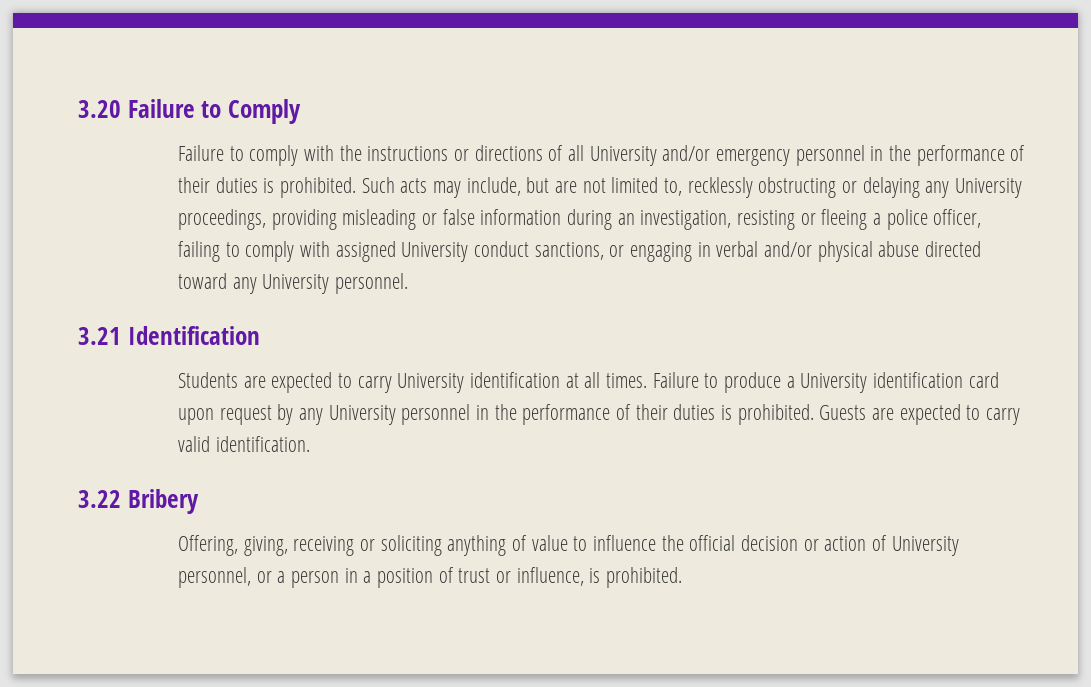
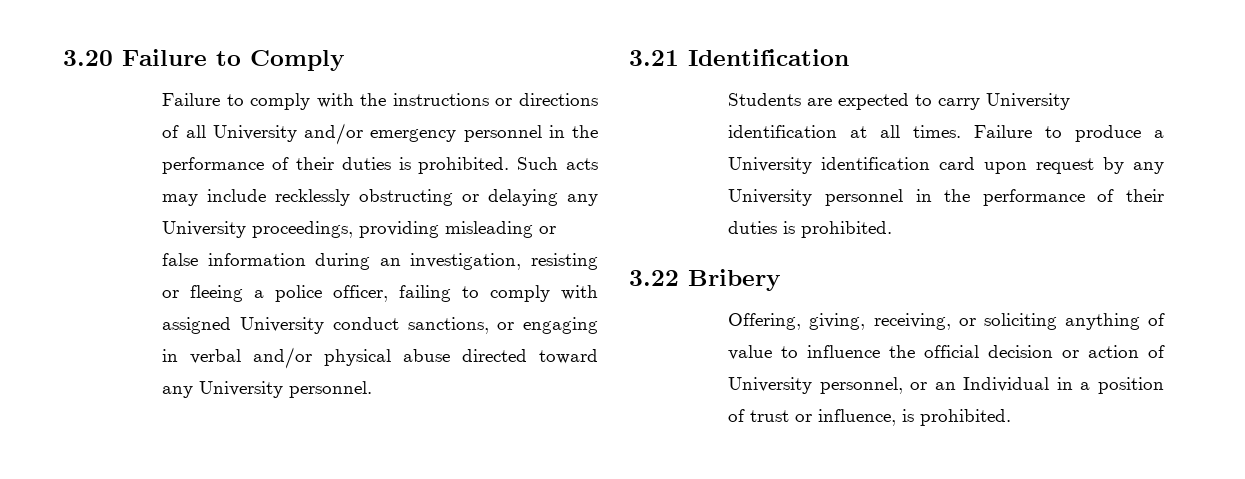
- Such acts may include, but are not limited to, recklessly obstructing or delaying any University proceedings, providing misleading or false information during an investigation, resisting or fleeing a police officer, failing to comply with assigned University conduct sanctions, or engaging in verbal and/or physical abuse directed toward any University personnel.
+ Such acts may include recklessly obstructing or delaying any University proceedings, providing misleading or false information during an investigation, resisting or fleeing a police officer, failing to comply with assigned University conduct sanctions, or engaging in verbal and/or physical abuse directed toward any University personnel.
- Guests are expected to carry valid identification.
- Offering, giving, receiving or soliciting anything of value to influence the official decision or action of University personnel, or a person in a position of trust or influence, is prohibited.
+ Offering, giving, receiving, or soliciting anything of value to influence the official decision or action of University personnel, or an Individual in a position of trust or influence, is prohibited.

